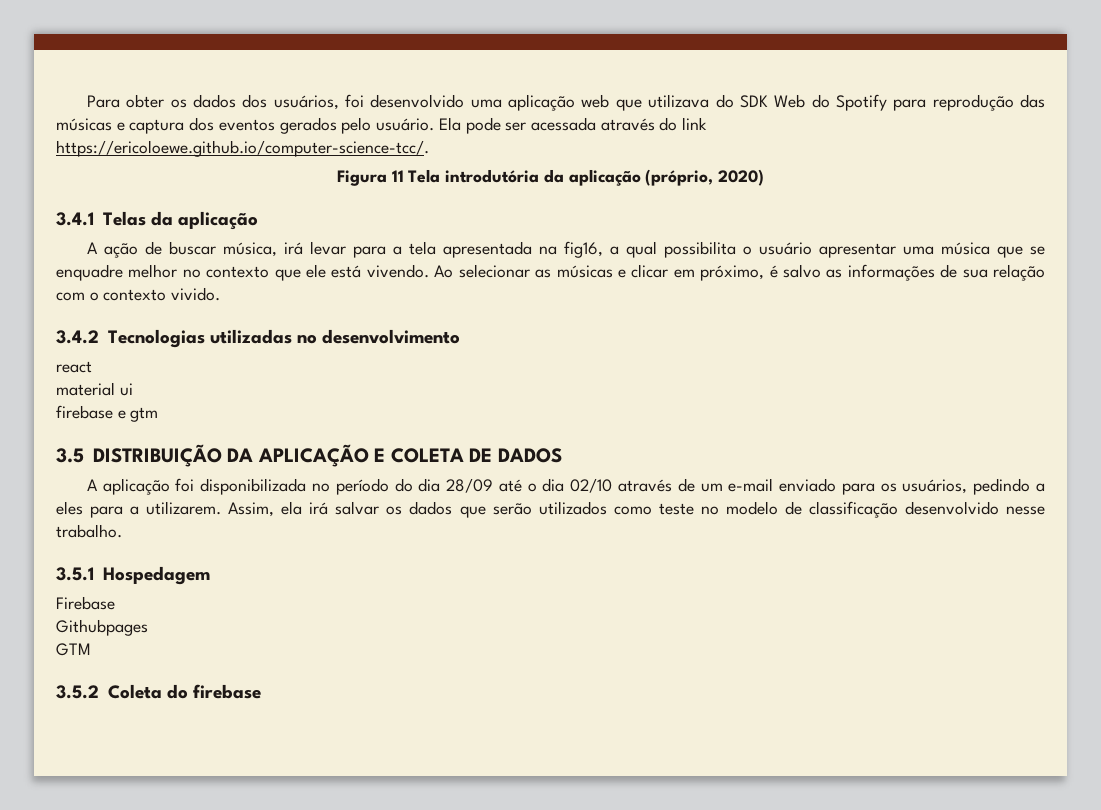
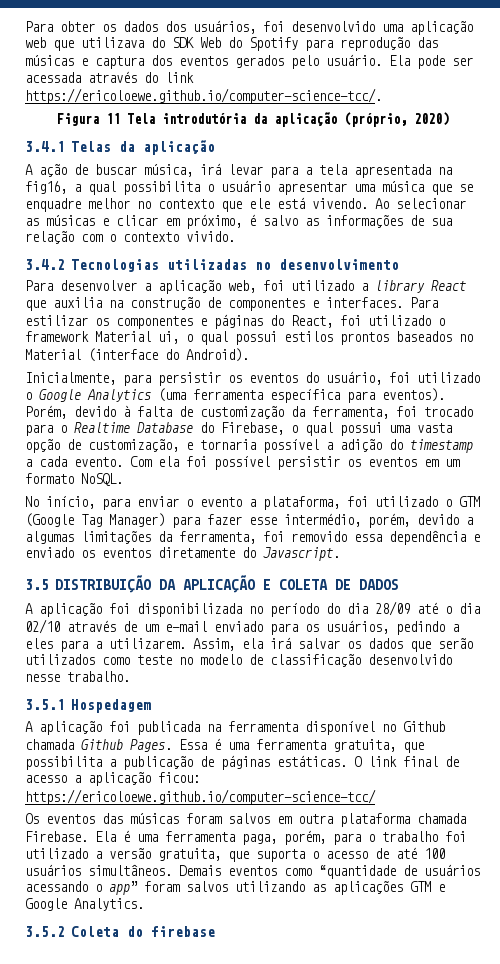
- react
- material ui
- firebase e gtm
+ Para desenvolver a aplicação web, foi utilizado a library React que auxilia na construção de componentes e interfaces. Para estilizar os componentes e páginas do React, foi utilizado o framework Material ui, o qual possui estilos prontos baseados no Material (interface do Android).
+ Inicialmente, para persistir os eventos do usuário, foi utilizado o Google Analytics (uma ferramenta específica para eventos). Porém, devido à falta de customização da ferramenta, foi trocado para o Realtime Database do Firebase, o qual possui uma vasta opção de customização, e tornaria possível a adição do timestamp a cada evento. Com ela foi possível persistir os eventos em um formato NoSQL.
+ No início, para enviar o evento a plataforma, foi utilizado o GTM (Google Tag Manager) para fazer esse intermédio, porém, devido a algumas limitações da ferramenta, foi removido essa dependência e enviado os eventos diretamente do Javascript.
- Firebase
- Githubpages
- GTM
+ A aplicação foi publicada na ferramenta disponível no Github chamada Github Pages. Essa é uma ferramenta gratuita, que possibilita a publicação de páginas estáticas. O link final de acesso a aplicação ficou: https://ericoloewe.github.io/computer-science-tcc/
+ Os eventos das músicas foram salvos em outra plataforma chamada Firebase. Ela é uma ferramenta paga, porém, para o trabalho foi utilizado a versão gratuita, que suporta o acesso de até 100 usuários simultâneos. Demais eventos como “quantidade de usuários acessando o app” foram salvos utilizando as aplicações GTM e Google Analytics.

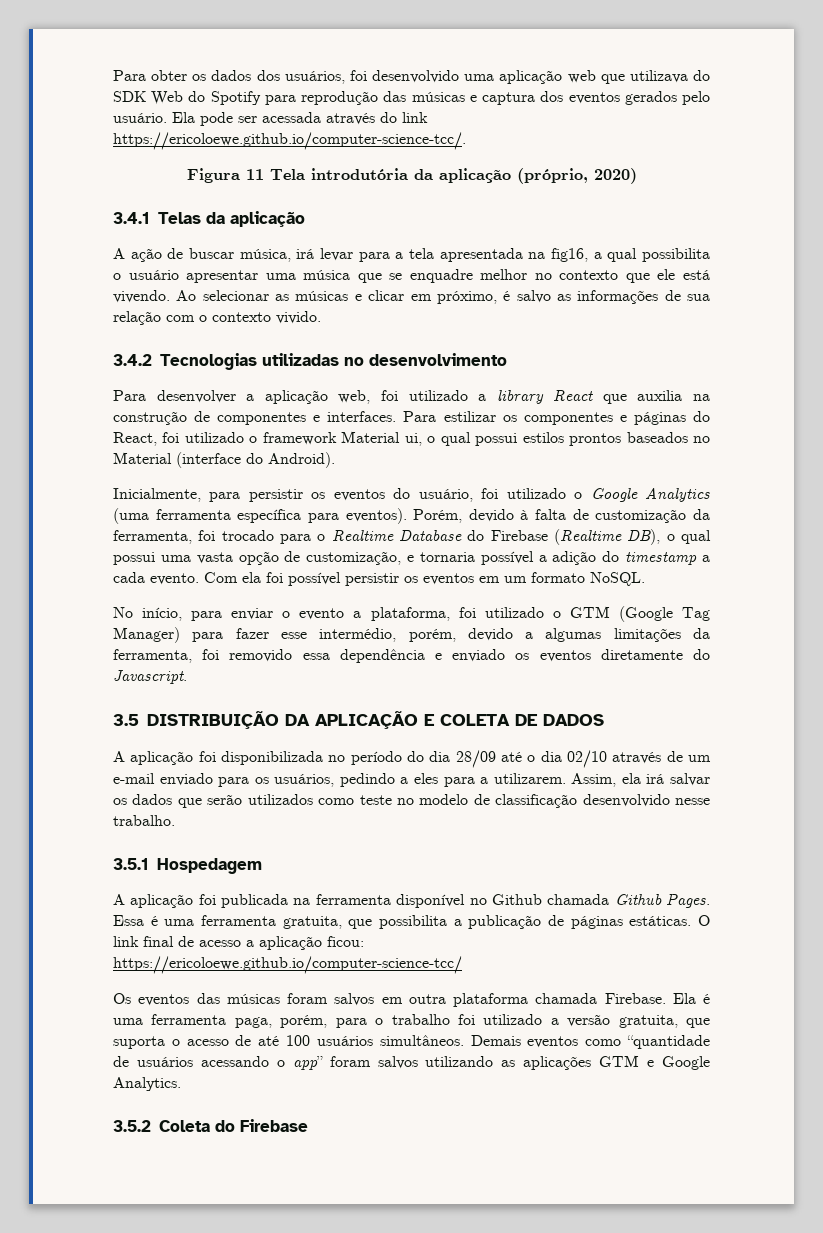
- Porém, devido à falta de customização da ferramenta, foi trocado para o Realtime Database do Firebase, o qual possui uma vasta opção de customização, e tornaria possível a adição do timestamp a cada evento.
+ Porém, devido à falta de customização da ferramenta, foi trocado para o Realtime Database do Firebase (Realtime DB), o qual possui uma vasta opção de customização, e tornaria possível a adição do timestamp a cada evento.
- 3.5.2 Coleta do firebase
+ 3.5.2 Coleta do Firebase

